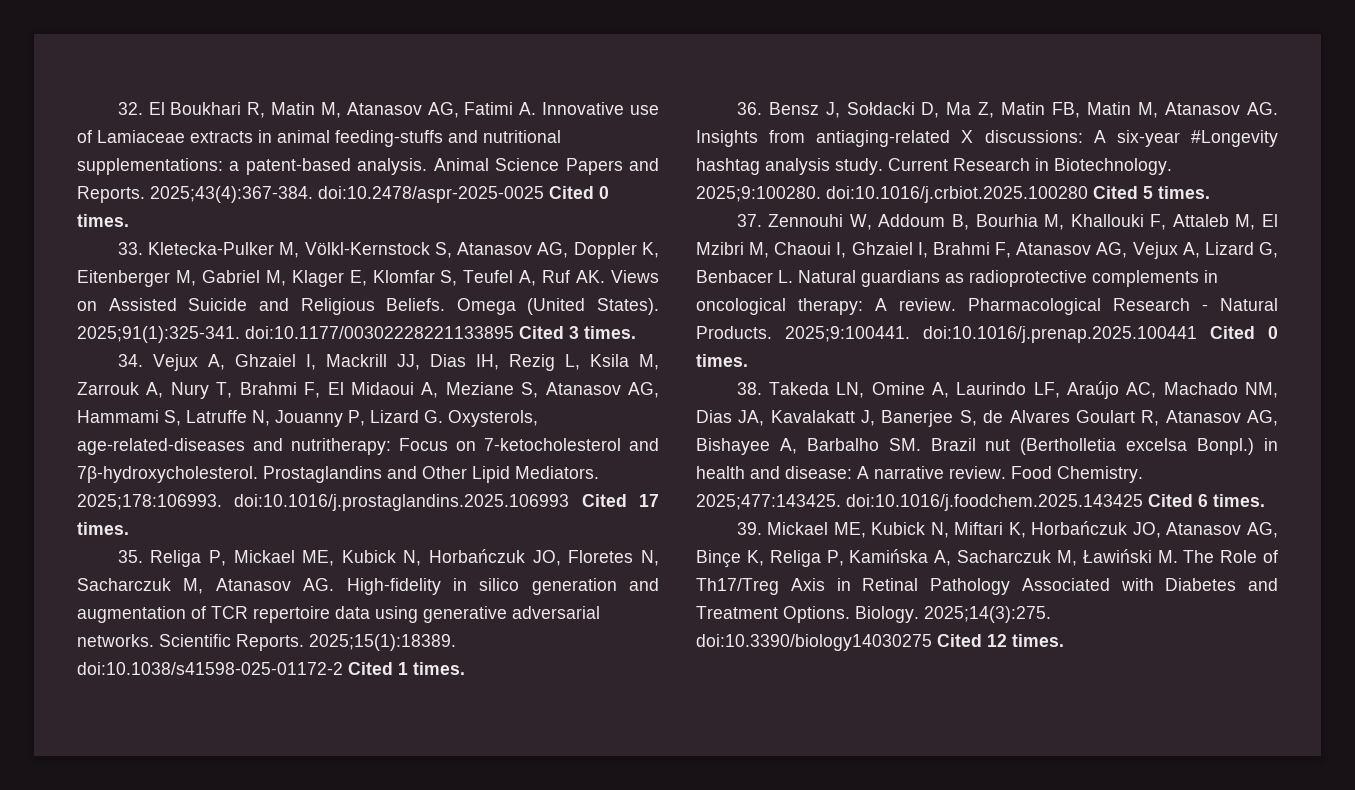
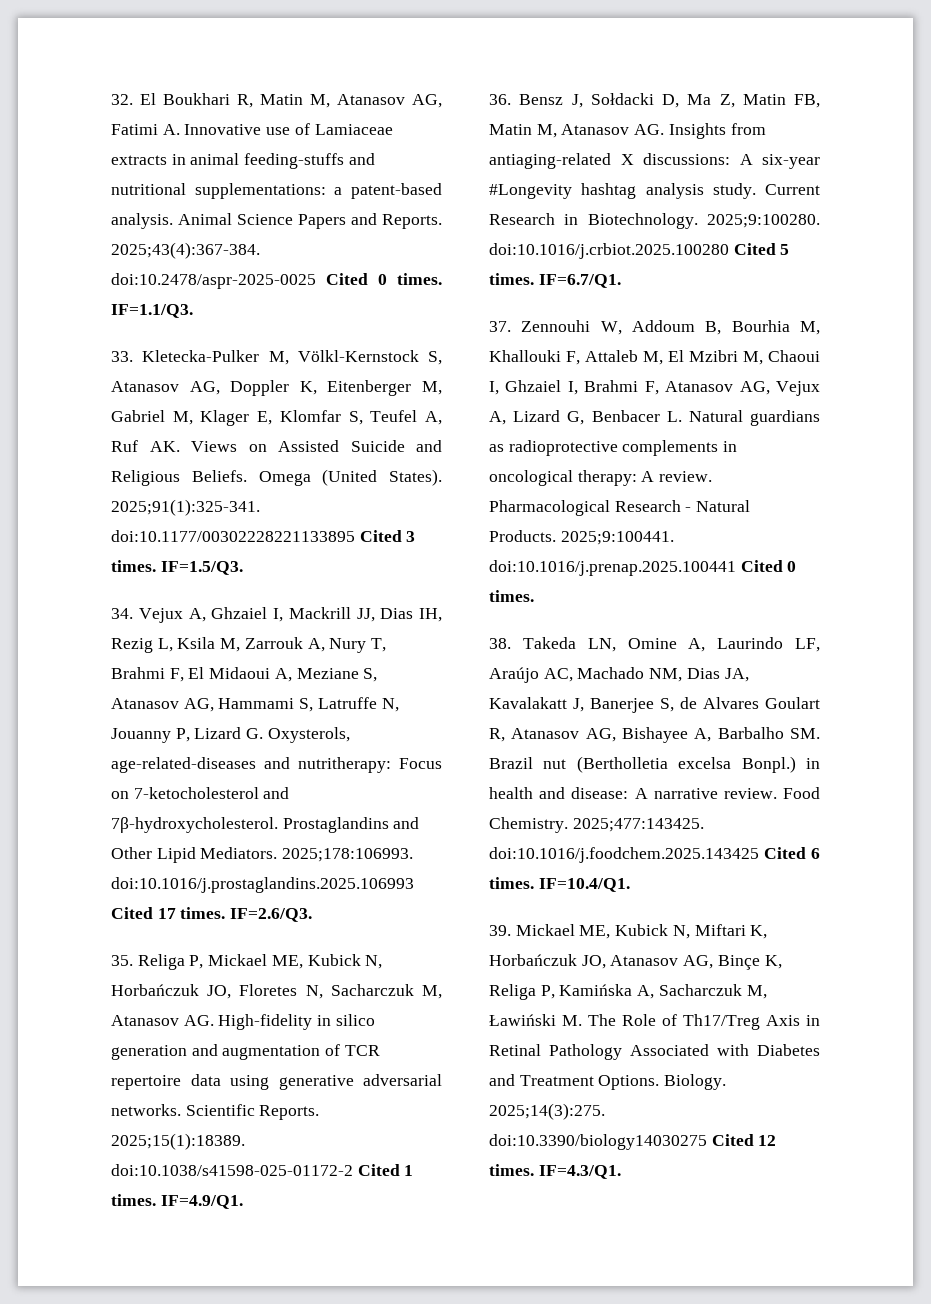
+ IF=1.1/Q3.
+ IF=1.5/Q3.
+ IF=2.6/Q3.
+ IF=4.9/Q1.
+ IF=6.7/Q1.
+ IF=10.4/Q1.
+ IF=4.3/Q1.

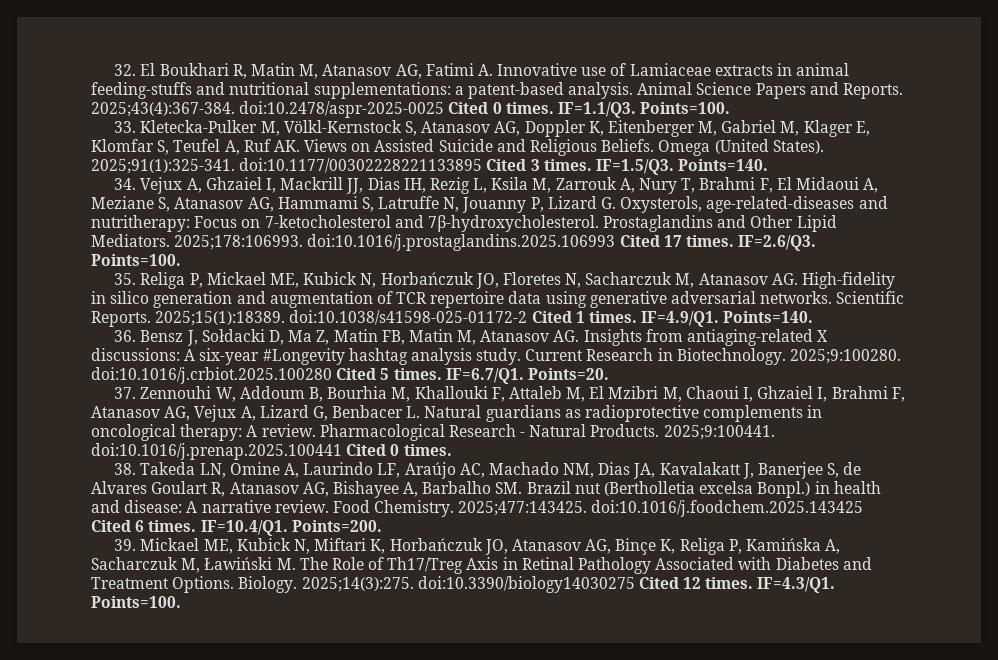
- IF=1.1/Q3.
+ IF=1.1/Q3. Points=100.
- IF=1.5/Q3.
+ IF=1.5/Q3. Points=140.
- IF=2.6/Q3.
+ IF=2.6/Q3. Points=100.
- IF=4.9/Q1.
+ IF=4.9/Q1. Points=140.
- IF=6.7/Q1.
+ IF=6.7/Q1. Points=20.
- IF=10.4/Q1.
+ IF=10.4/Q1. Points=200.
- IF=4.3/Q1.
+ IF=4.3/Q1. Points=100.

